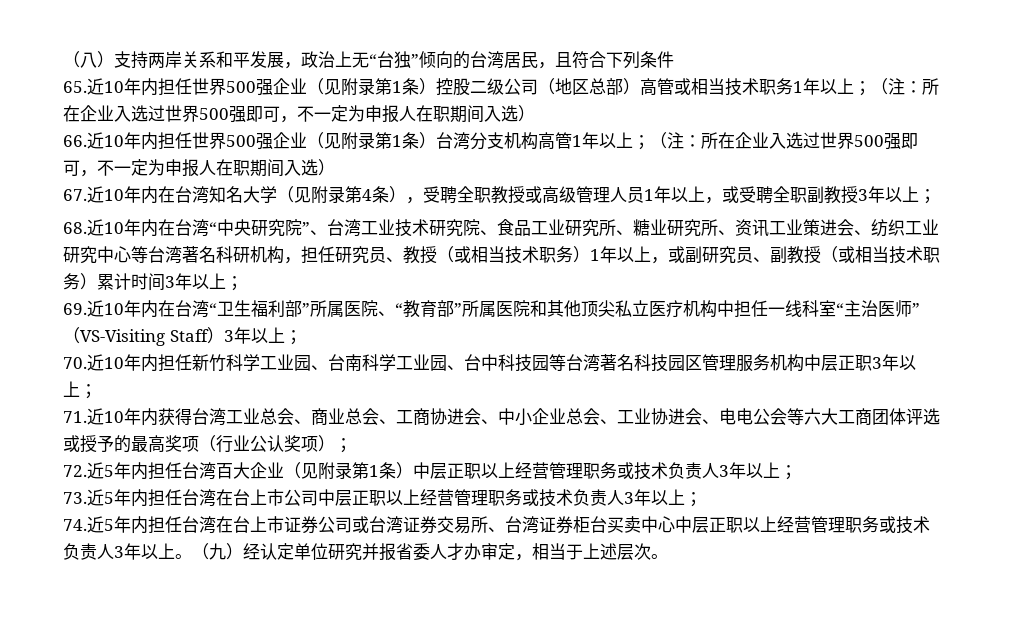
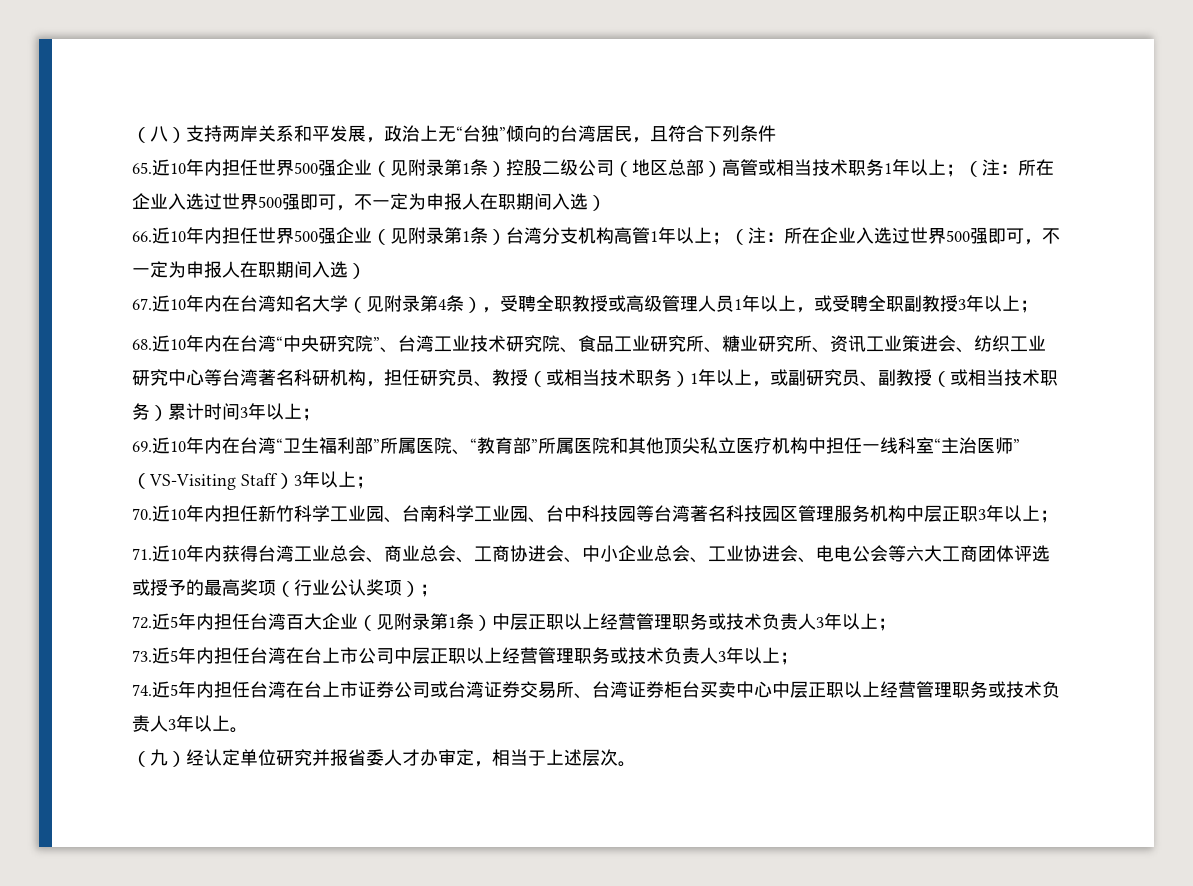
- 74.近5年内担任台湾在台上市证券公司或台湾证券交易所、台湾证券柜台买卖中心中层正职以上经营管理职务或技术负责人3年以上。（九）经认定单位研究并报省委人才办审定，相当于上述层次。
+ 74.近5年内担任台湾在台上市证券公司或台湾证券交易所、台湾证券柜台买卖中心中层正职以上经营管理职务或技术负责人3年以上。
+ （九）经认定单位研究并报省委人才办审定，相当于上述层次。

